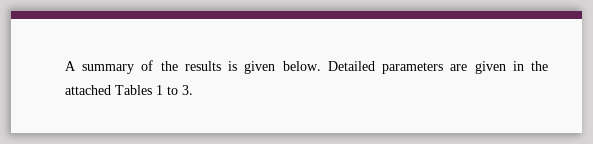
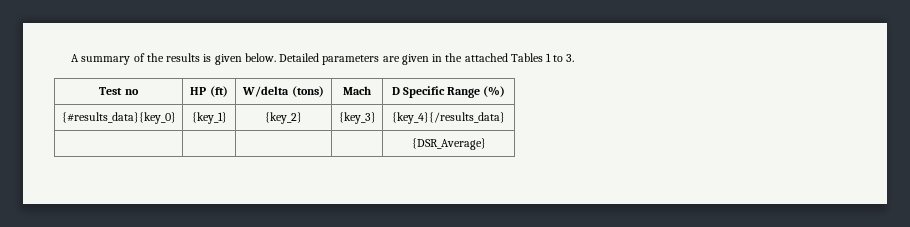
+ Test no | HP (ft) | W/delta (tons) | Mach | D Specific Range (%)
+ {#results_data}{key_0} | {key_1} | {key_2} | {key_3} | {key_4}{/results_data}
+ | | | | {DSR_Average}

